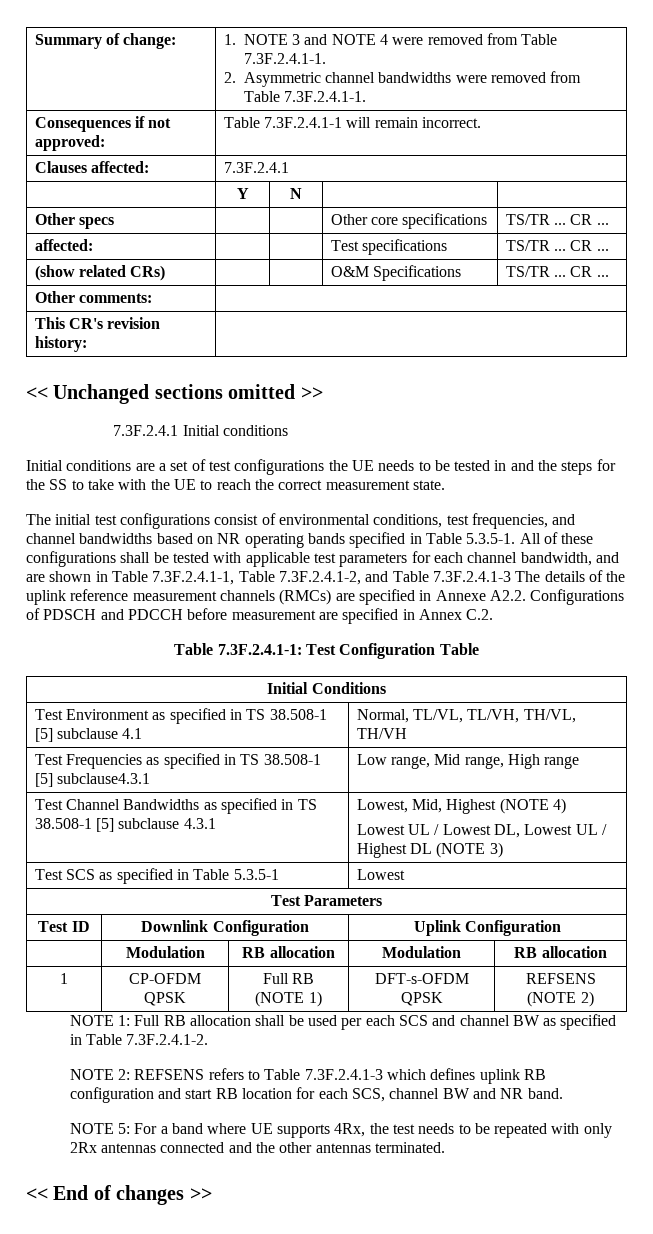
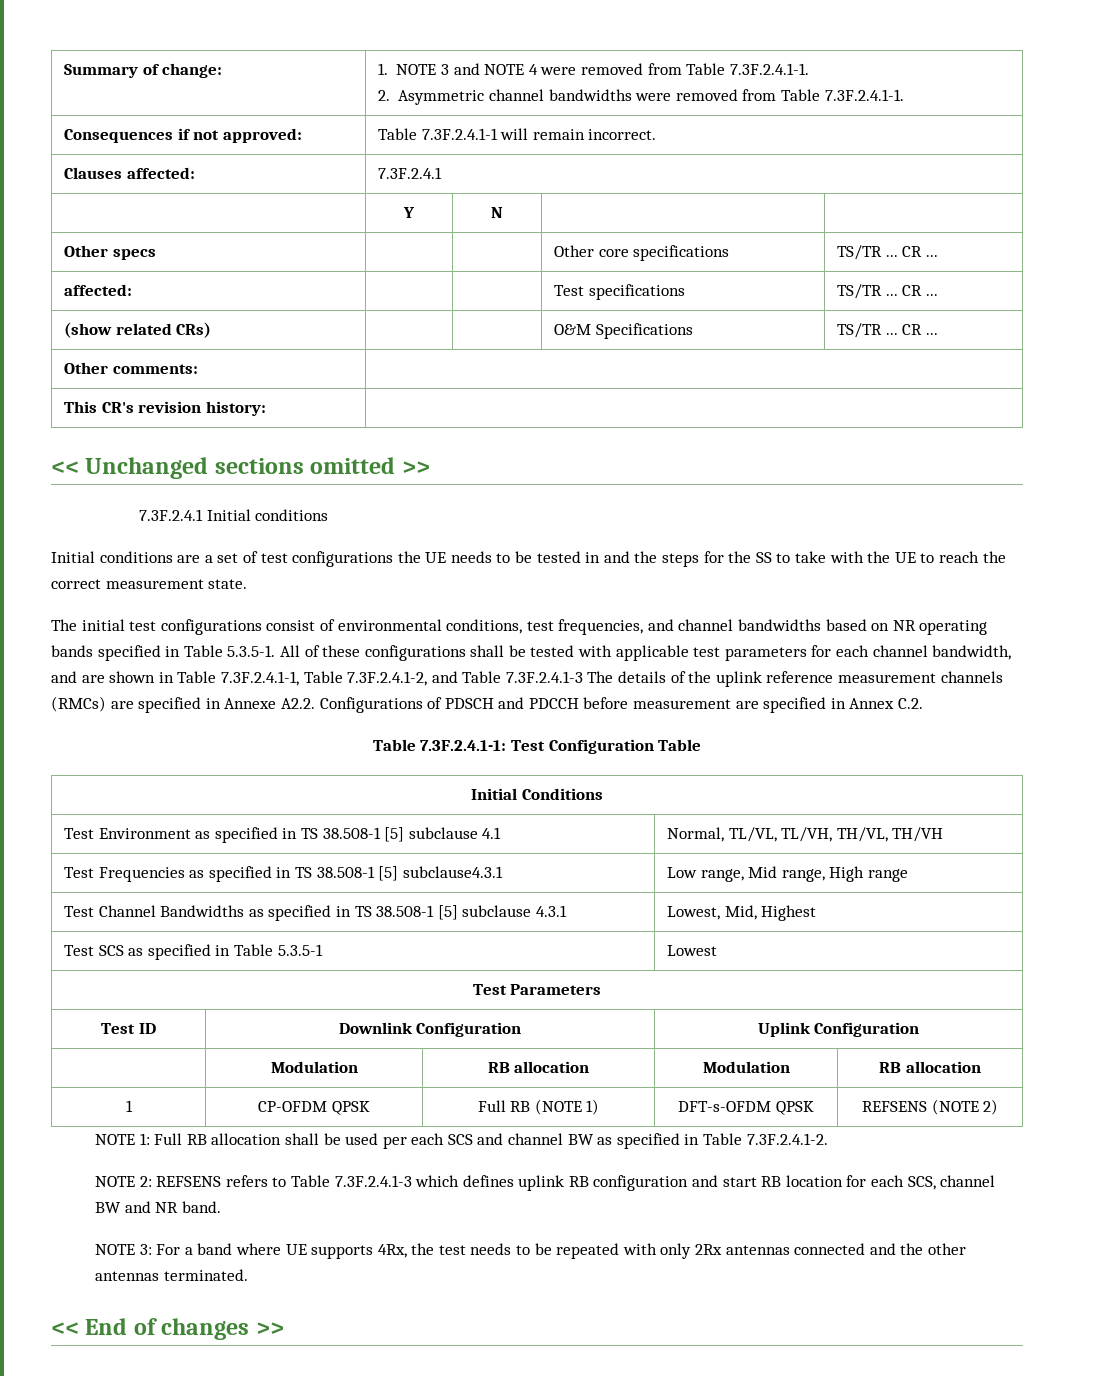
- Test Channel Bandwidths as specified in TS 38.508-1 [5] subclause 4.3.1 | Lowest, Mid, Highest (NOTE 4)
- Lowest UL / Lowest DL, Lowest UL / Highest DL (NOTE 3)
+ Test Channel Bandwidths as specified in TS 38.508-1 [5] subclause 4.3.1 | Lowest, Mid, Highest
- NOTE 5: For a band where UE supports 4Rx, the test needs to be repeated with only 2Rx antennas connected and the other antennas terminated.
+ NOTE 3: For a band where UE supports 4Rx, the test needs to be repeated with only 2Rx antennas connected and the other antennas terminated.

